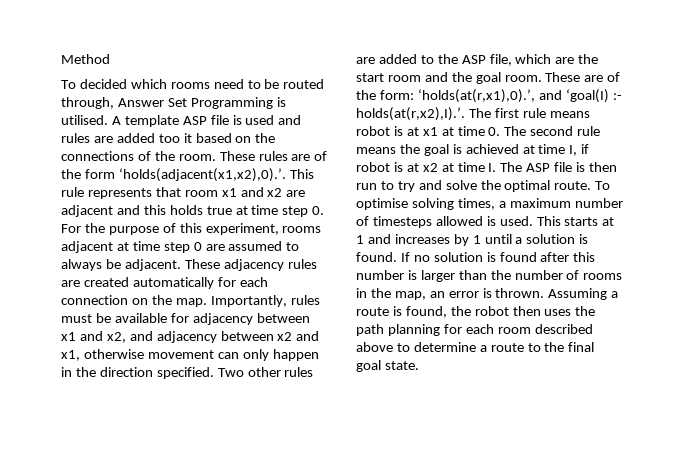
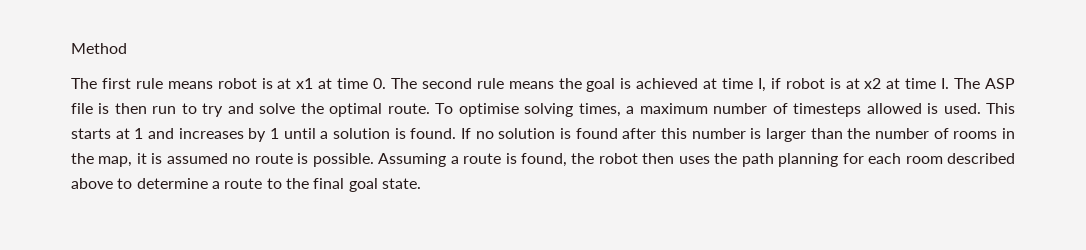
- To decided which rooms need to be routed through, Answer Set Programming is utilised. A template ASP file is used and rules are added too it based on the connections of the room. These rules are of the form ‘holds(adjacent(x1,x2),0).’. This rule represents that room x1 and x2 are adjacent and this holds true at time step 0. For the purpose of this experiment, rooms adjacent at time step 0 are assumed to always be adjacent. These adjacency rules are created automatically for each connection on the map. Importantly, rules must be available for adjacency between x1 and x2, and adjacency between x2 and x1, otherwise movement can only happen in the direction specified. Two other rules are added to the ASP file, which are the start room and the goal room. These are of the form: ‘holds(at(r,x1),0).’, and ‘goal(I) :- holds(at(r,x2),I).’. The first rule means robot is at x1 at time 0. The second rule means the goal is achieved at time I, if robot is at x2 at time I. The ASP file is then run to try and solve the optimal route.
+ The first rule means robot is at x1 at time 0. The second rule means the goal is achieved at time I, if robot is at x2 at time I. The ASP file is then run to try and solve the optimal route.
- If no solution is found after this number is larger than the number of rooms in the map, an error is thrown.
+ If no solution is found after this number is larger than the number of rooms in the map, it is assumed no route is possible.

